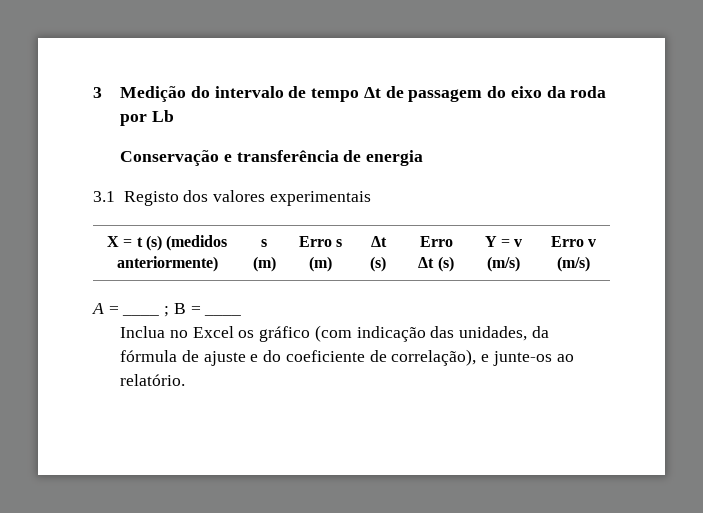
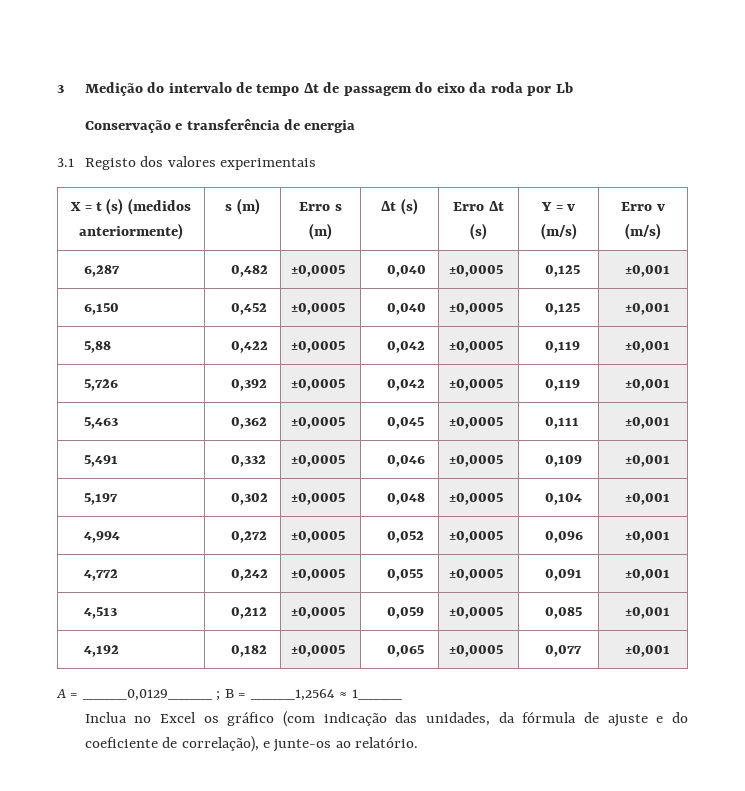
+ 6,287 | 0,482 | ±0,0005 | 0,040 | ±0,0005 | 0,125 | ±0,001
+ 6,150 | 0,452 | ±0,0005 | 0,040 | ±0,0005 | 0,125 | ±0,001
+ 5,88 | 0,422 | ±0,0005 | 0,042 | ±0,0005 | 0,119 | ±0,001
+ 5,726 | 0,392 | ±0,0005 | 0,042 | ±0,0005 | 0,119 | ±0,001
+ 5,463 | 0,362 | ±0,0005 | 0,045 | ±0,0005 | 0,111 | ±0,001
+ 5,491 | 0,332 | ±0,0005 | 0,046 | ±0,0005 | 0,109 | ±0,001
+ 5,197 | 0,302 | ±0,0005 | 0,048 | ±0,0005 | 0,104 | ±0,001
+ 4,994 | 0,272 | ±0,0005 | 0,052 | ±0,0005 | 0,096 | ±0,001
+ 4,772 | 0,242 | ±0,0005 | 0,055 | ±0,0005 | 0,091 | ±0,001
+ 4,513 | 0,212 | ±0,0005 | 0,059 | ±0,0005 | 0,085 | ±0,001
+ 4,192 | 0,182 | ±0,0005 | 0,065 | ±0,0005 | 0,077 | ±0,001
- A = ____ ; B = ____
+ A = ____0,0129____ ; B = ____1,2564 ≈ 1____

